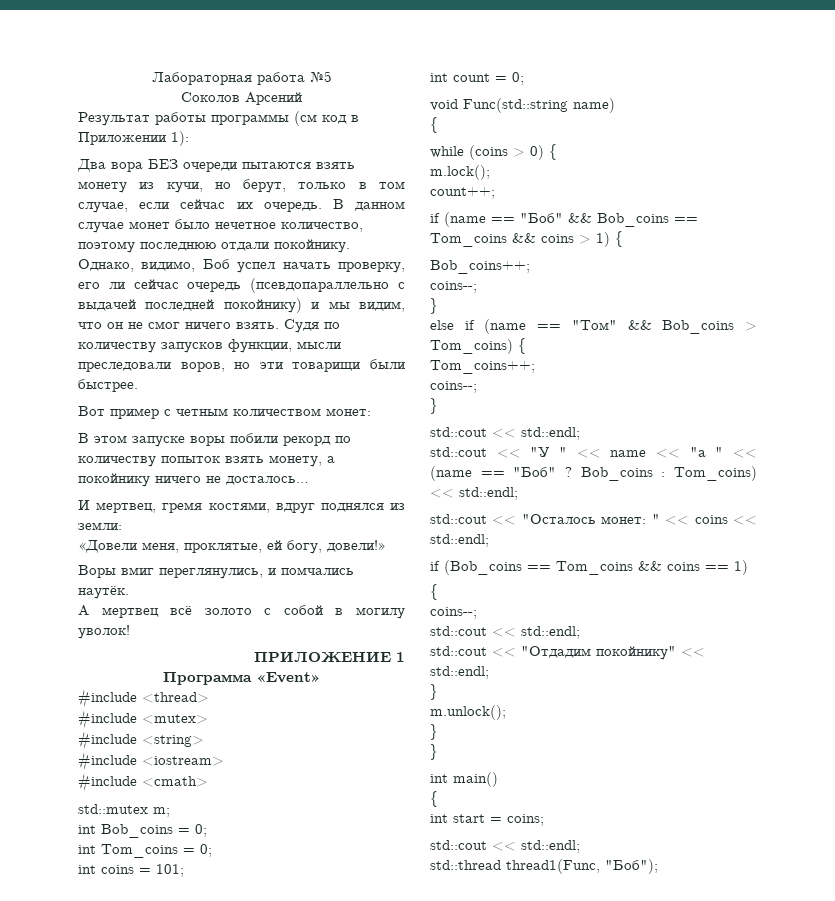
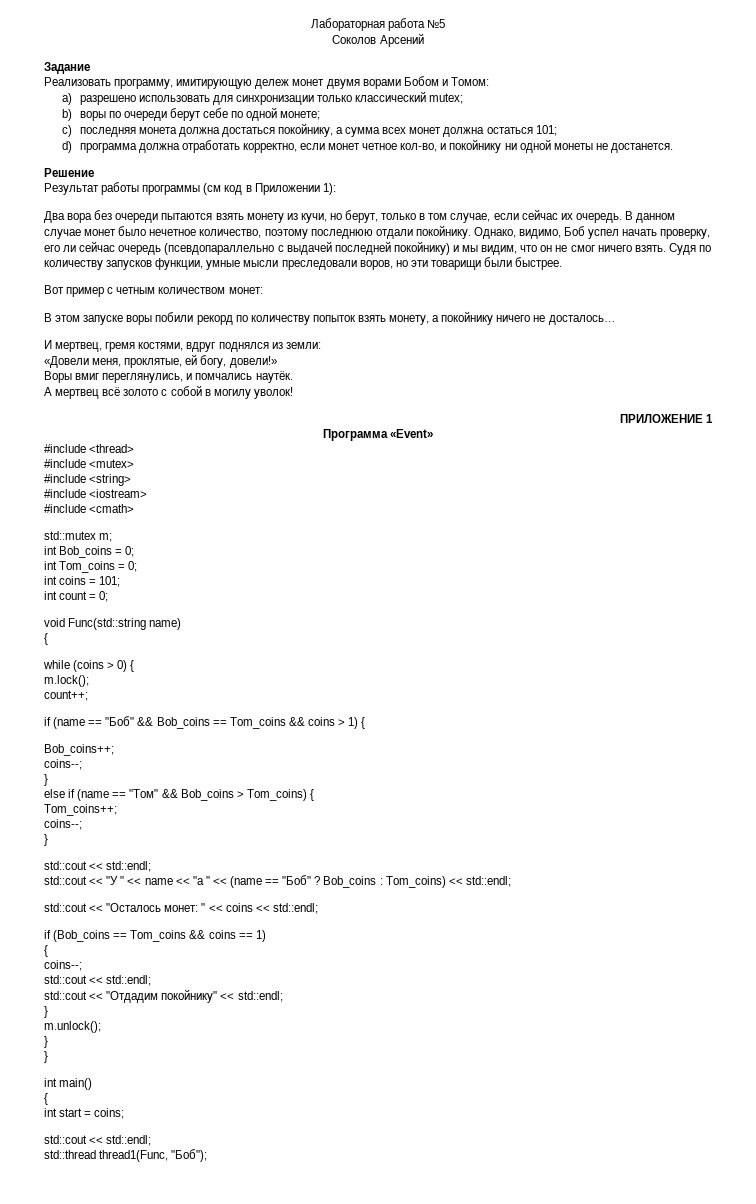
+ Задание
+ Реализовать программу, имитирующую дележ монет двумя ворами Бобом и Томом:
+ a) разрешено использовать для синхронизации только классический mutex;
+ b) воры по очереди берут себе по одной монете;
+ c) последняя монета должна достаться покойнику, а сумма всех монет должна остаться 101;
+ d) программа должна отработать корректно, если монет четное кол-во, и покойнику ни одной монеты не достанется.
+ Решение
- Два вора БЕЗ очереди пытаются взять монету из кучи, но берут, только в том случае, если сейчас их очередь.
+ Два вора без очереди пытаются взять монету из кучи, но берут, только в том случае, если сейчас их очередь.
- Судя по количеству запусков функции, мысли преследовали воров, но эти товарищи были быстрее.
+ Судя по количеству запусков функции, умные мысли преследовали воров, но эти товарищи были быстрее.

